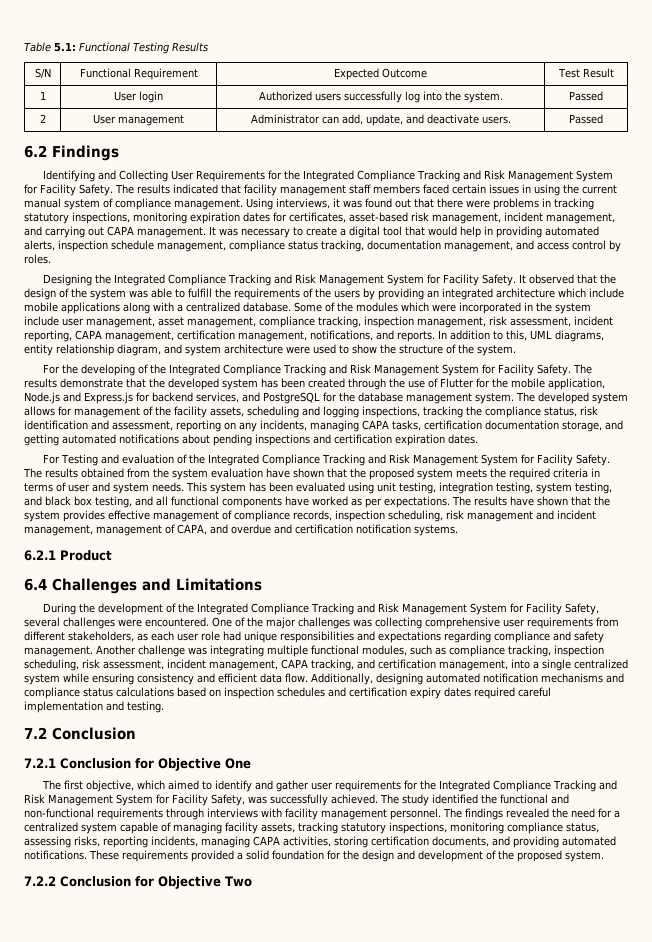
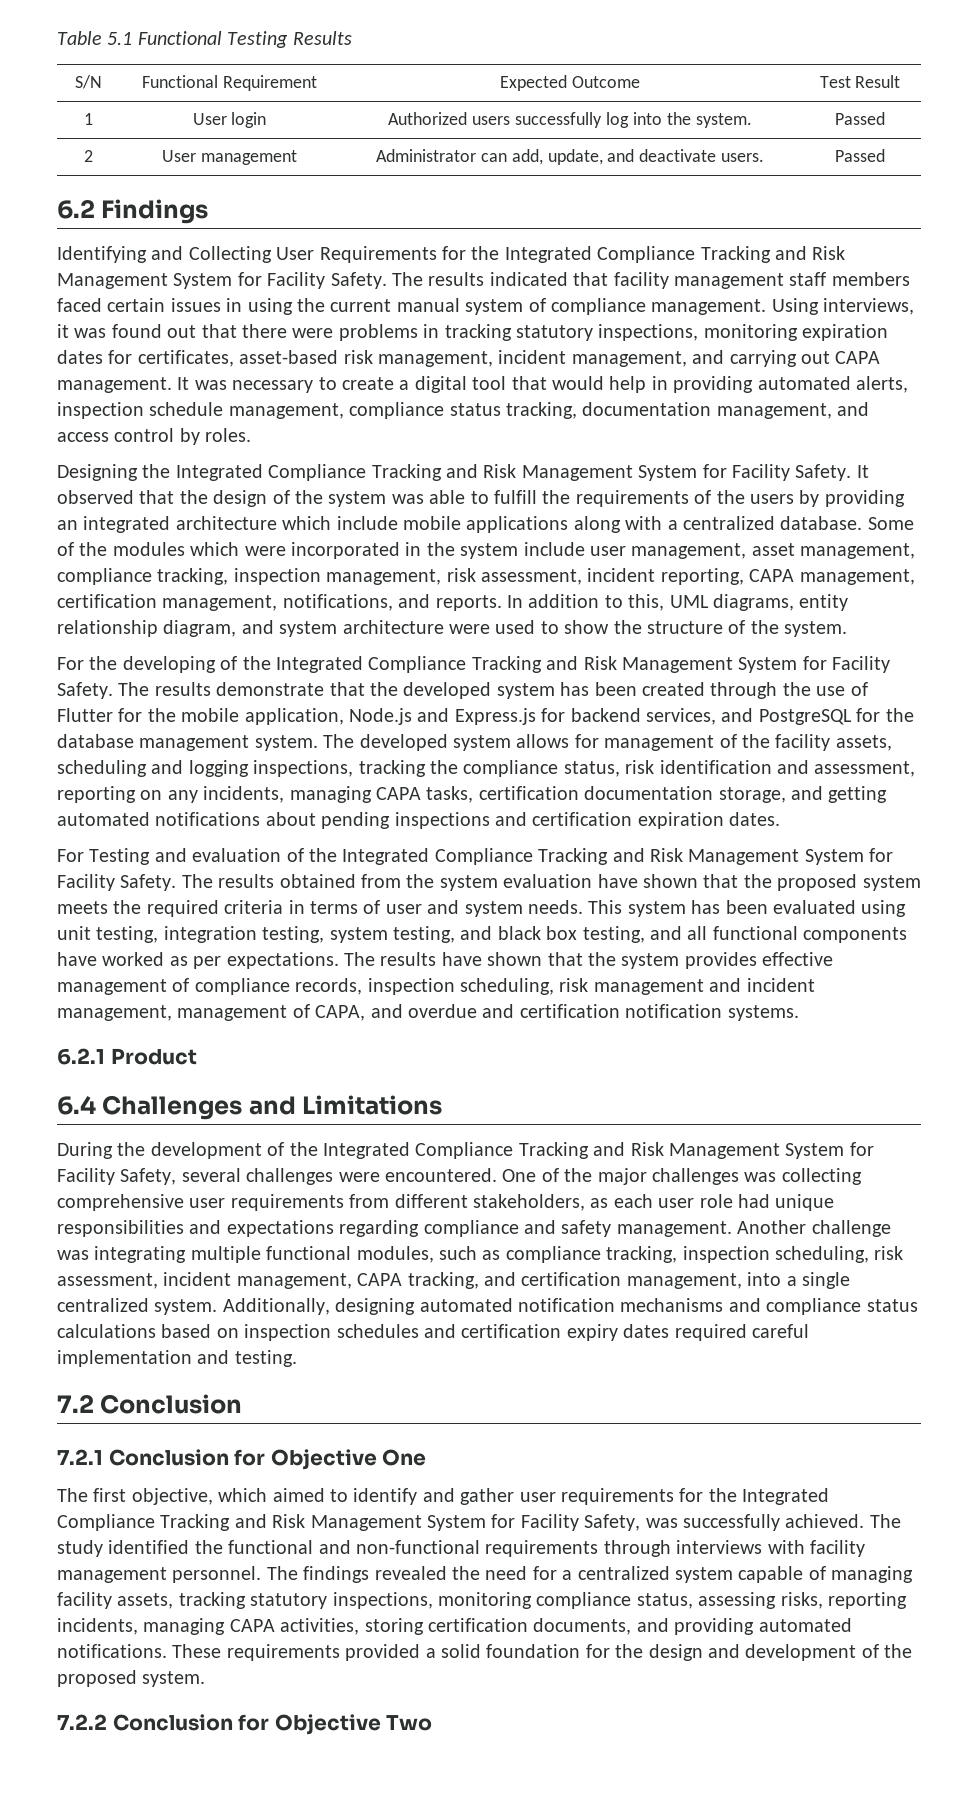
- Table 5.1: Functional Testing Results
+ Table 5.1 Functional Testing Results
- Another challenge was integrating multiple functional modules, such as compliance tracking, inspection scheduling, risk assessment, incident management, CAPA tracking, and certification management, into a single centralized system while ensuring consistency and efficient data flow.
+ Another challenge was integrating multiple functional modules, such as compliance tracking, inspection scheduling, risk assessment, incident management, CAPA tracking, and certification management, into a single centralized system.

